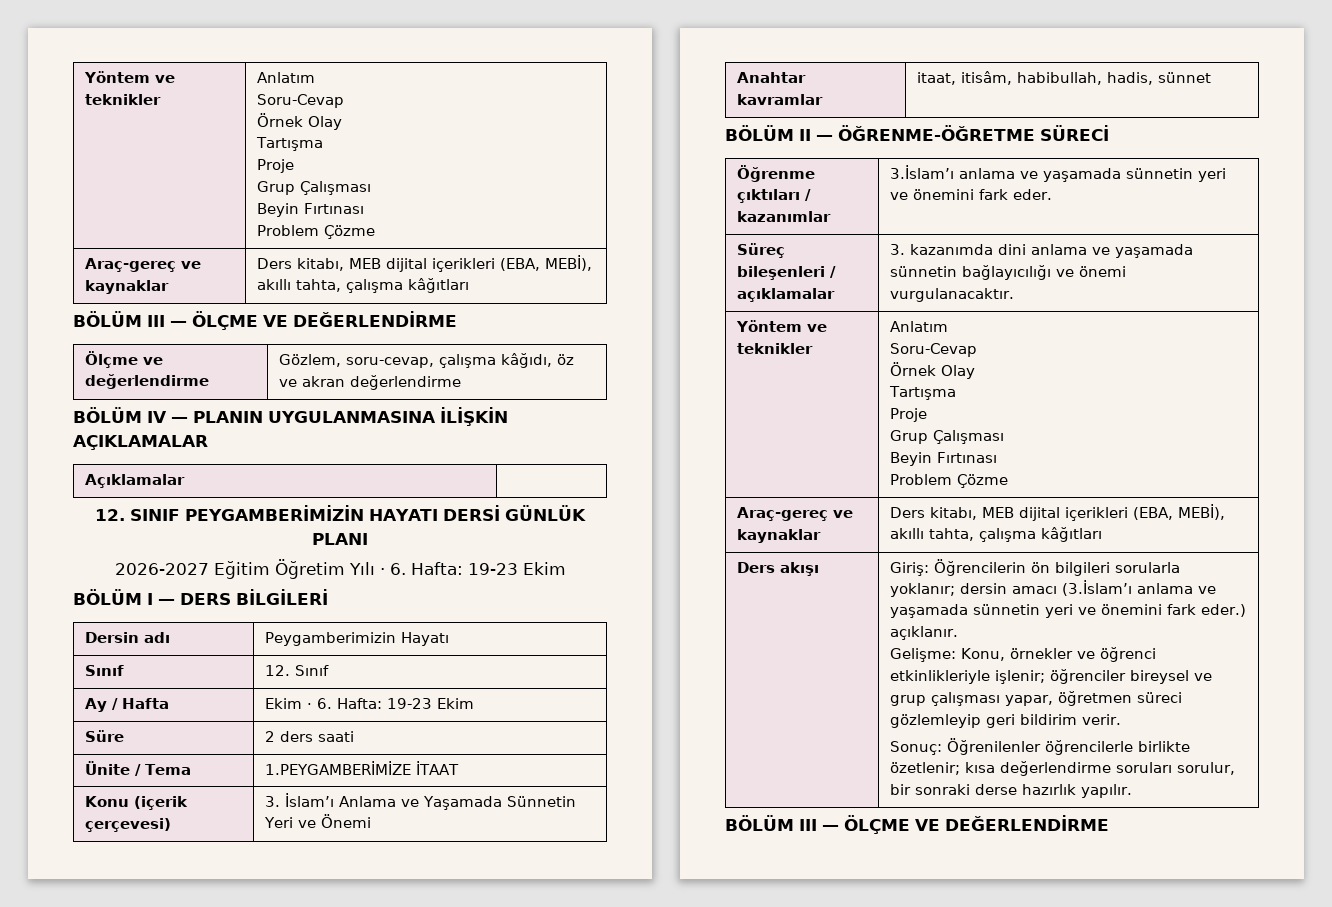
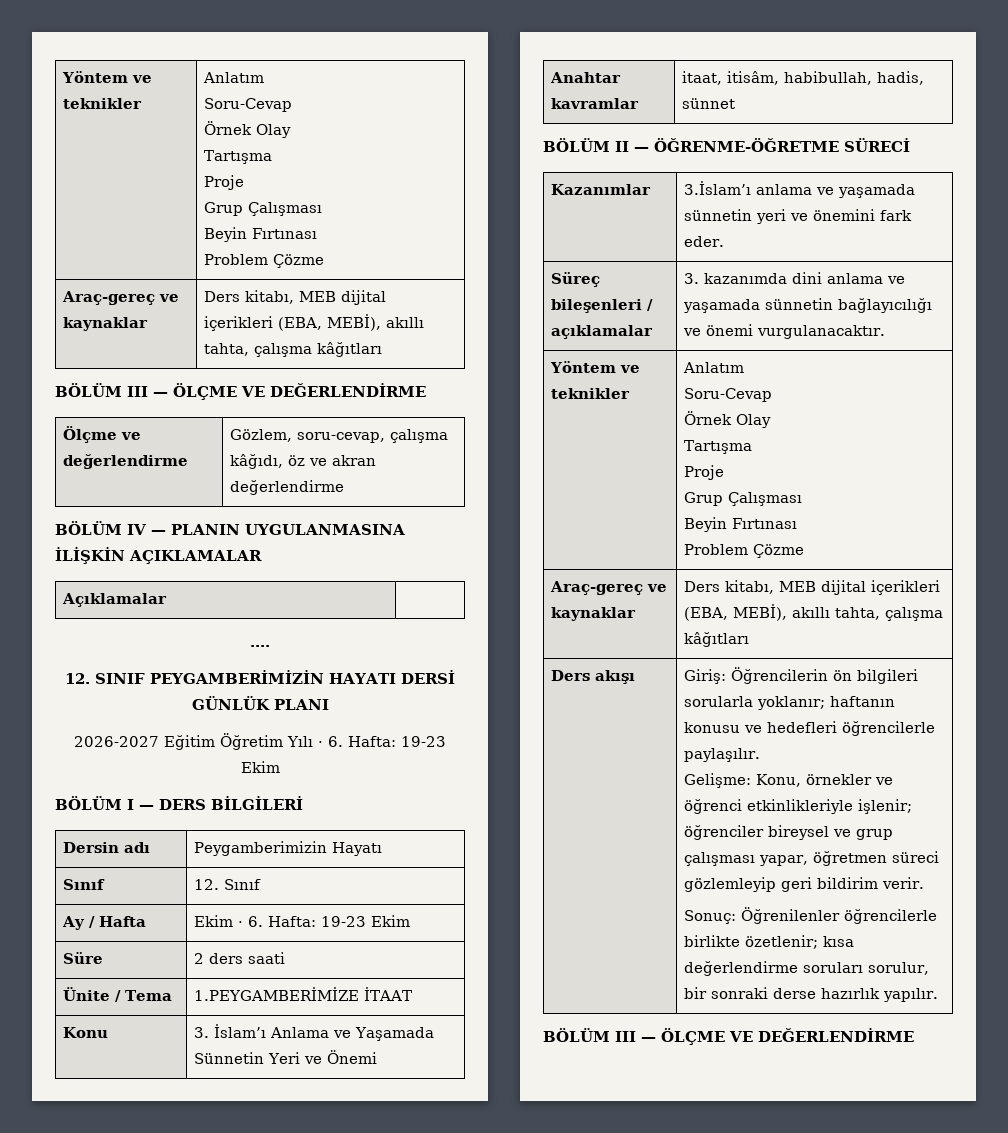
+ ....
- Konu (içerik çerçevesi) | 3. İslam’ı Anlama ve Yaşamada Sünnetin Yeri ve Önemi
+ Konu | 3. İslam’ı Anlama ve Yaşamada Sünnetin Yeri ve Önemi
- Öğrenme çıktıları / kazanımlar | 3.İslam’ı anlama ve yaşamada sünnetin yeri ve önemini fark eder.
+ Kazanımlar | 3.İslam’ı anlama ve yaşamada sünnetin yeri ve önemini fark eder.
- Giriş: Öğrencilerin ön bilgileri sorularla yoklanır; dersin amacı (3.İslam’ı anlama ve yaşamada sünnetin yeri ve önemini fark eder.) açıklanır.
+ Giriş: Öğrencilerin ön bilgileri sorularla yoklanır; haftanın konusu ve hedefleri öğrencilerle paylaşılır.

